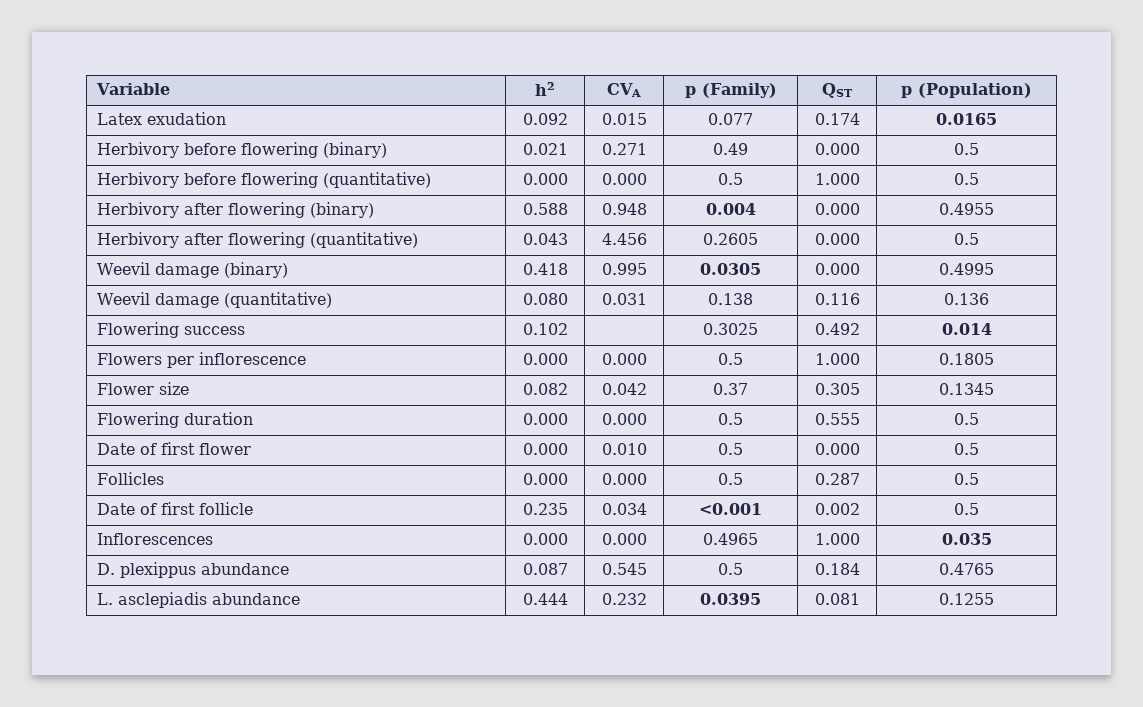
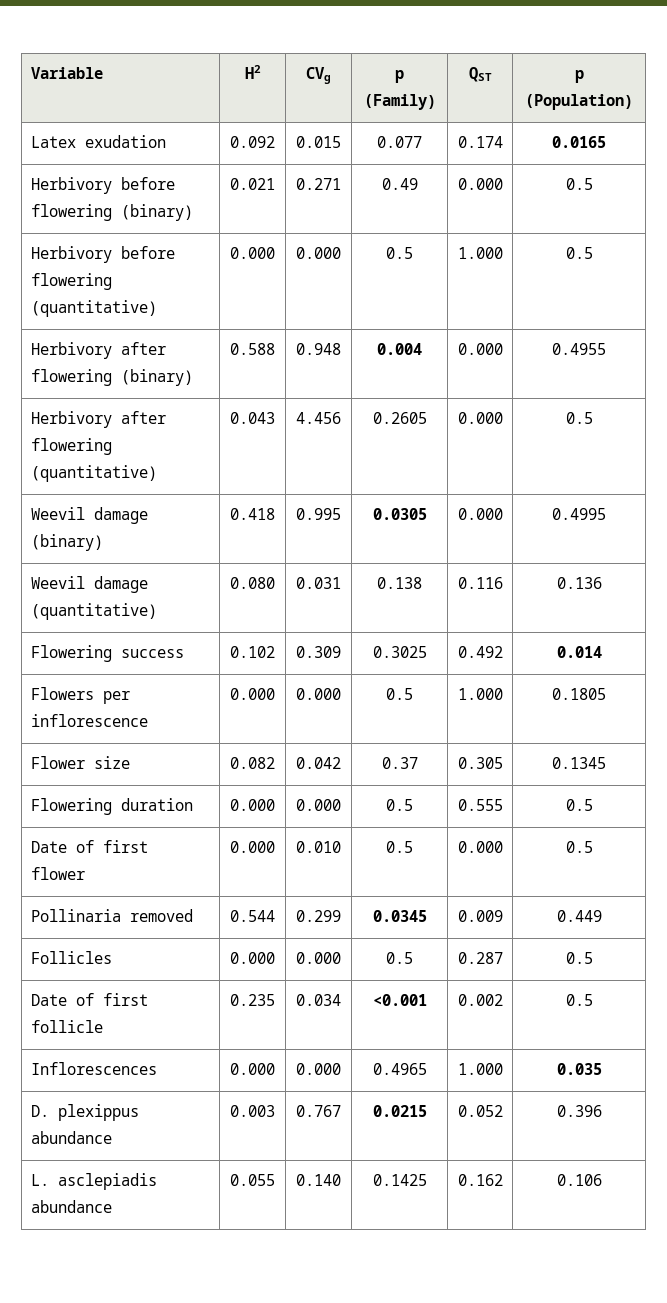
- Variable | h2 | CVA | p (Family) | QST | p (Population)
+ Variable | H2 | CVg | p (Family) | QST | p (Population)
- Flowering success | 0.102 | | 0.3025 | 0.492 | 0.014
+ Flowering success | 0.102 | 0.309 | 0.3025 | 0.492 | 0.014
+ Pollinaria removed | 0.544 | 0.299 | 0.0345 | 0.009 | 0.449
- D. plexippus abundance | 0.087 | 0.545 | 0.5 | 0.184 | 0.4765
- L. asclepiadis abundance | 0.444 | 0.232 | 0.0395 | 0.081 | 0.1255
+ D. plexippus abundance | 0.003 | 0.767 | 0.0215 | 0.052 | 0.396
+ L. asclepiadis abundance | 0.055 | 0.140 | 0.1425 | 0.162 | 0.106

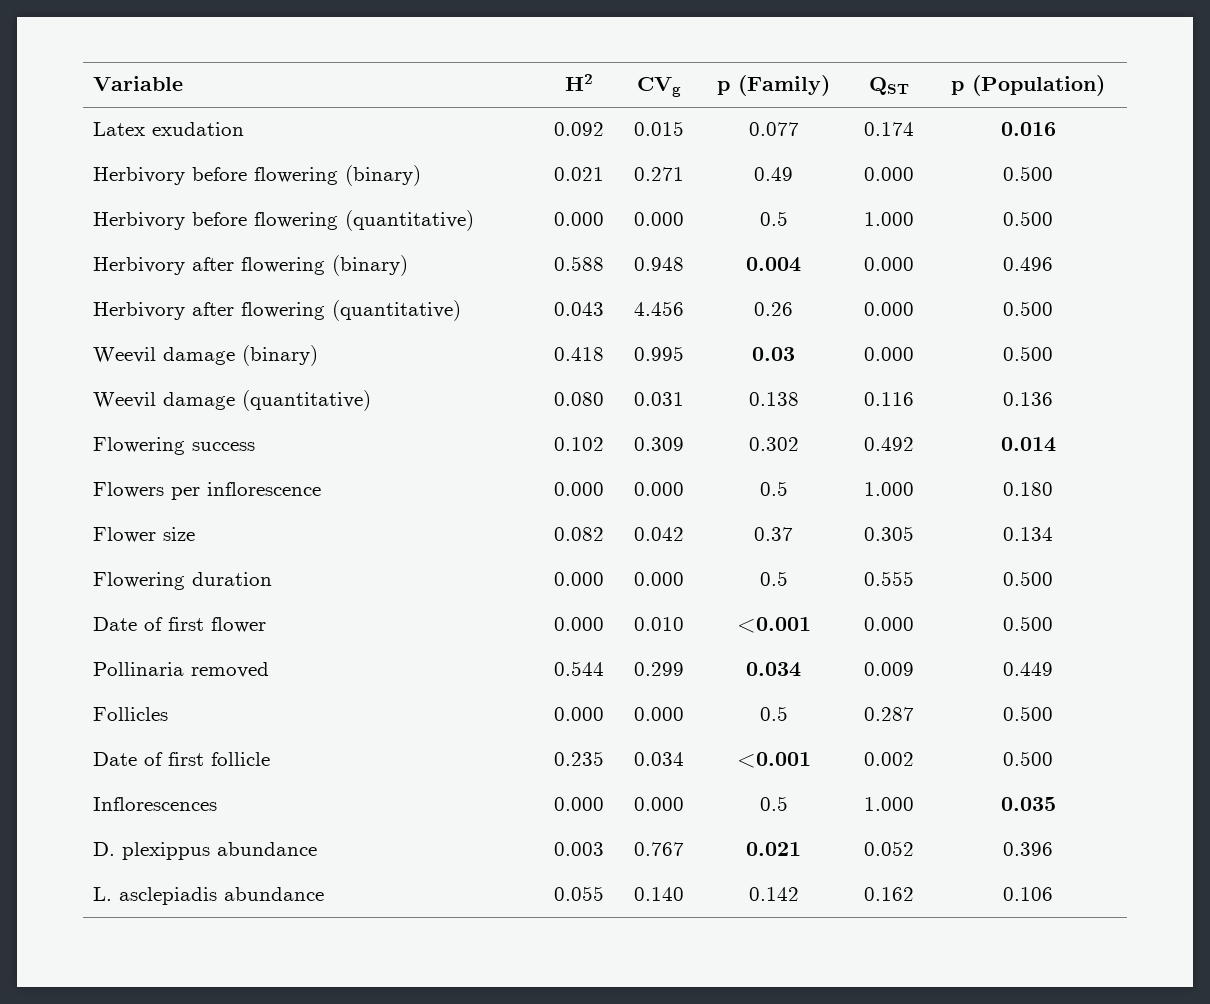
- Latex exudation | 0.092 | 0.015 | 0.077 | 0.174 | 0.0165
+ Latex exudation | 0.092 | 0.015 | 0.077 | 0.174 | 0.016
- Herbivory before flowering (binary) | 0.021 | 0.271 | 0.49 | 0.000 | 0.5
+ Herbivory before flowering (binary) | 0.021 | 0.271 | 0.49 | 0.000 | 0.500
- Herbivory before flowering (quantitative) | 0.000 | 0.000 | 0.5 | 1.000 | 0.5
+ Herbivory before flowering (quantitative) | 0.000 | 0.000 | 0.5 | 1.000 | 0.500
- Herbivory after flowering (binary) | 0.588 | 0.948 | 0.004 | 0.000 | 0.4955
+ Herbivory after flowering (binary) | 0.588 | 0.948 | 0.004 | 0.000 | 0.496
- Herbivory after flowering (quantitative) | 0.043 | 4.456 | 0.2605 | 0.000 | 0.5
+ Herbivory after flowering (quantitative) | 0.043 | 4.456 | 0.26 | 0.000 | 0.500
- Weevil damage (binary) | 0.418 | 0.995 | 0.0305 | 0.000 | 0.4995
+ Weevil damage (binary) | 0.418 | 0.995 | 0.03 | 0.000 | 0.500
- Flowering success | 0.102 | 0.309 | 0.3025 | 0.492 | 0.014
+ Flowering success | 0.102 | 0.309 | 0.302 | 0.492 | 0.014
- Flowers per inflorescence | 0.000 | 0.000 | 0.5 | 1.000 | 0.1805
+ Flowers per inflorescence | 0.000 | 0.000 | 0.5 | 1.000 | 0.180
- Flower size | 0.082 | 0.042 | 0.37 | 0.305 | 0.1345
+ Flower size | 0.082 | 0.042 | 0.37 | 0.305 | 0.134
- Flowering duration | 0.000 | 0.000 | 0.5 | 0.555 | 0.5
+ Flowering duration | 0.000 | 0.000 | 0.5 | 0.555 | 0.500
- Date of first flower | 0.000 | 0.010 | 0.5 | 0.000 | 0.5
+ Date of first flower | 0.000 | 0.010 | <0.001 | 0.000 | 0.500
- Pollinaria removed | 0.544 | 0.299 | 0.0345 | 0.009 | 0.449
+ Pollinaria removed | 0.544 | 0.299 | 0.034 | 0.009 | 0.449
- Follicles | 0.000 | 0.000 | 0.5 | 0.287 | 0.5
+ Follicles | 0.000 | 0.000 | 0.5 | 0.287 | 0.500
- Date of first follicle | 0.235 | 0.034 | <0.001 | 0.002 | 0.5
+ Date of first follicle | 0.235 | 0.034 | <0.001 | 0.002 | 0.500
- Inflorescences | 0.000 | 0.000 | 0.4965 | 1.000 | 0.035
+ Inflorescences | 0.000 | 0.000 | 0.5 | 1.000 | 0.035
- D. plexippus abundance | 0.003 | 0.767 | 0.0215 | 0.052 | 0.396
+ D. plexippus abundance | 0.003 | 0.767 | 0.021 | 0.052 | 0.396
- L. asclepiadis abundance | 0.055 | 0.140 | 0.1425 | 0.162 | 0.106
+ L. asclepiadis abundance | 0.055 | 0.140 | 0.142 | 0.162 | 0.106

